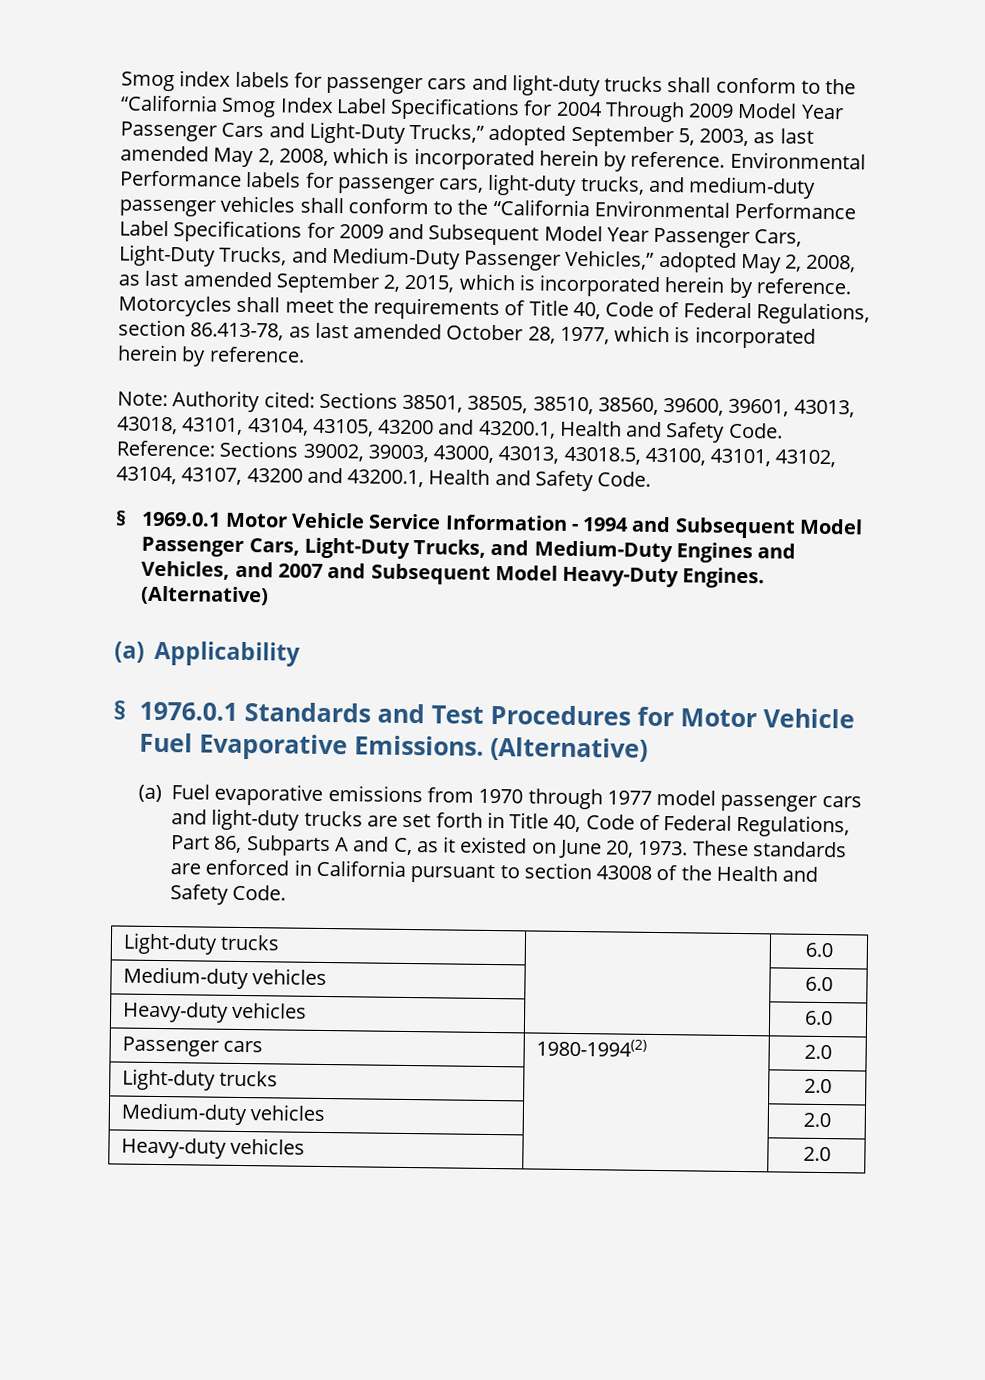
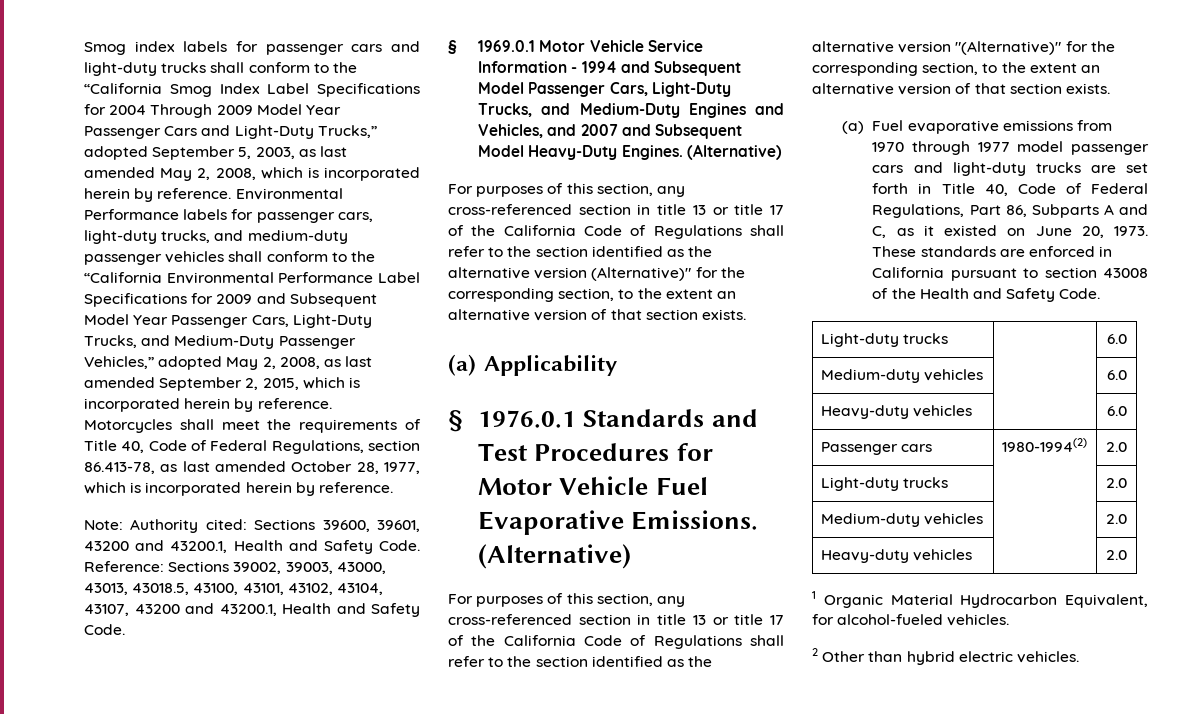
- Note: Authority cited: Sections 38501, 38505, 38510, 38560, 39600, 39601, 43013, 43018, 43101, 43104, 43105, 43200 and 43200.1, Health and Safety Code.
+ Note: Authority cited: Sections 39600, 39601, 43200 and 43200.1, Health and Safety Code.
+ For purposes of this section, any cross-referenced section in title 13 or title 17 of the California Code of Regulations shall refer to the section identified as the alternative version (Alternative)" for the corresponding section, to the extent an alternative version of that section exists.
+ For purposes of this section, any cross-referenced section in title 13 or title 17 of the California Code of Regulations shall refer to the section identified as the alternative version "(Alternative)" for the corresponding section, to the extent an alternative version of that section exists.
+ 1 Organic Material Hydrocarbon Equivalent, for alcohol-fueled vehicles.
+ 2 Other than hybrid electric vehicles.

